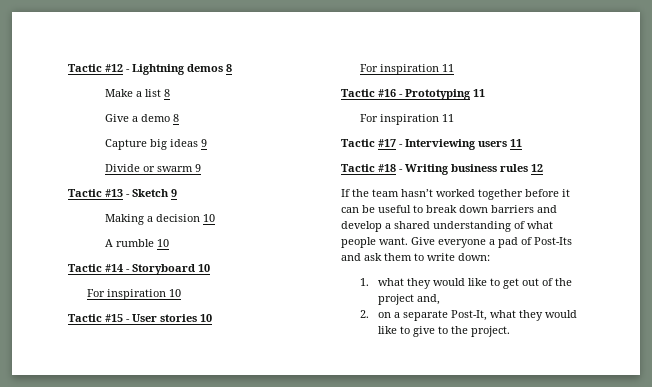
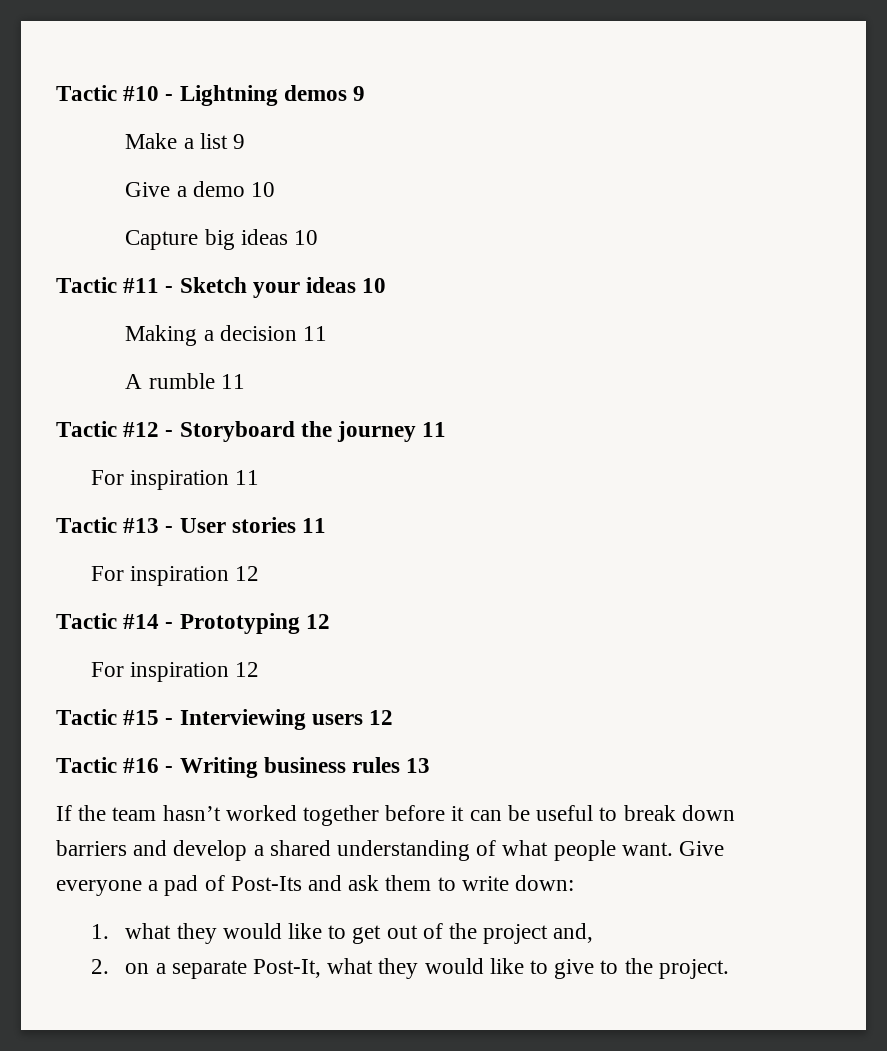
- Tactic #12 - Lightning demos 8
+ Tactic #10 - Lightning demos 9
- Make a list 8
+ Make a list 9
- Give a demo 8
+ Give a demo 10
- Capture big ideas 9
- Divide or swarm 9
- Tactic #13 - Sketch 9
+ Capture big ideas 10
+ Tactic #11 - Sketch your ideas 10
- Making a decision 10
+ Making a decision 11
- A rumble 10
- Tactic #14 - Storyboard 10
- For inspiration 10
- Tactic #15 - User stories 10
- For inspiration 11
- Tactic #16 - Prototyping 11
+ A rumble 11
+ Tactic #12 - Storyboard the journey 11
- Tactic #17 - Interviewing users 11
- Tactic #18 - Writing business rules 12
+ Tactic #13 - User stories 11
+ For inspiration 12
+ Tactic #14 - Prototyping 12
+ For inspiration 12
+ Tactic #15 - Interviewing users 12
+ Tactic #16 - Writing business rules 13

